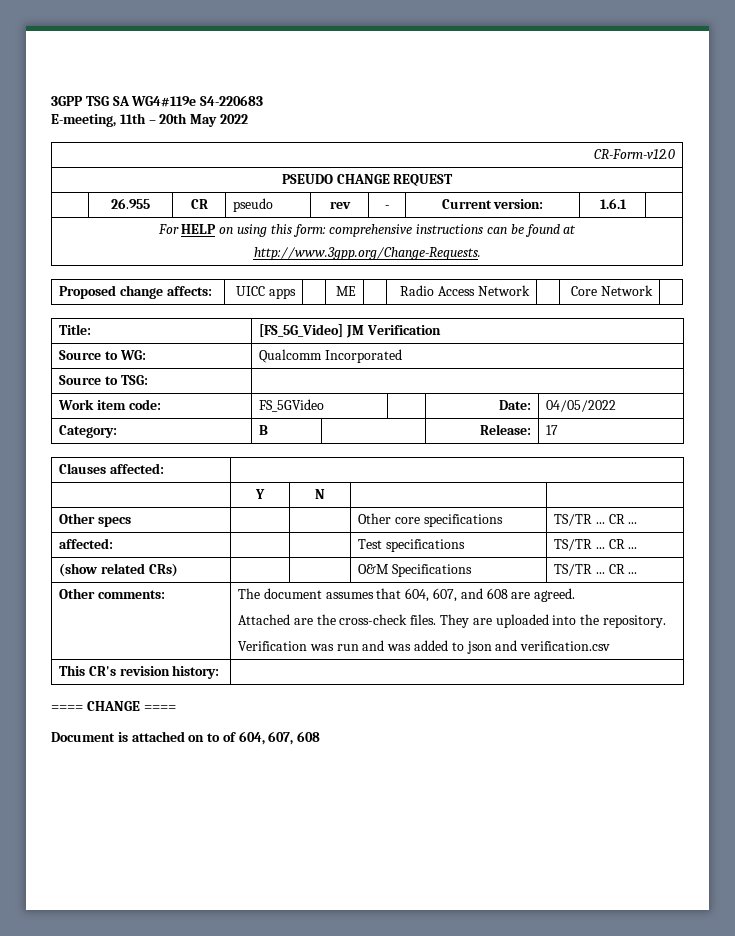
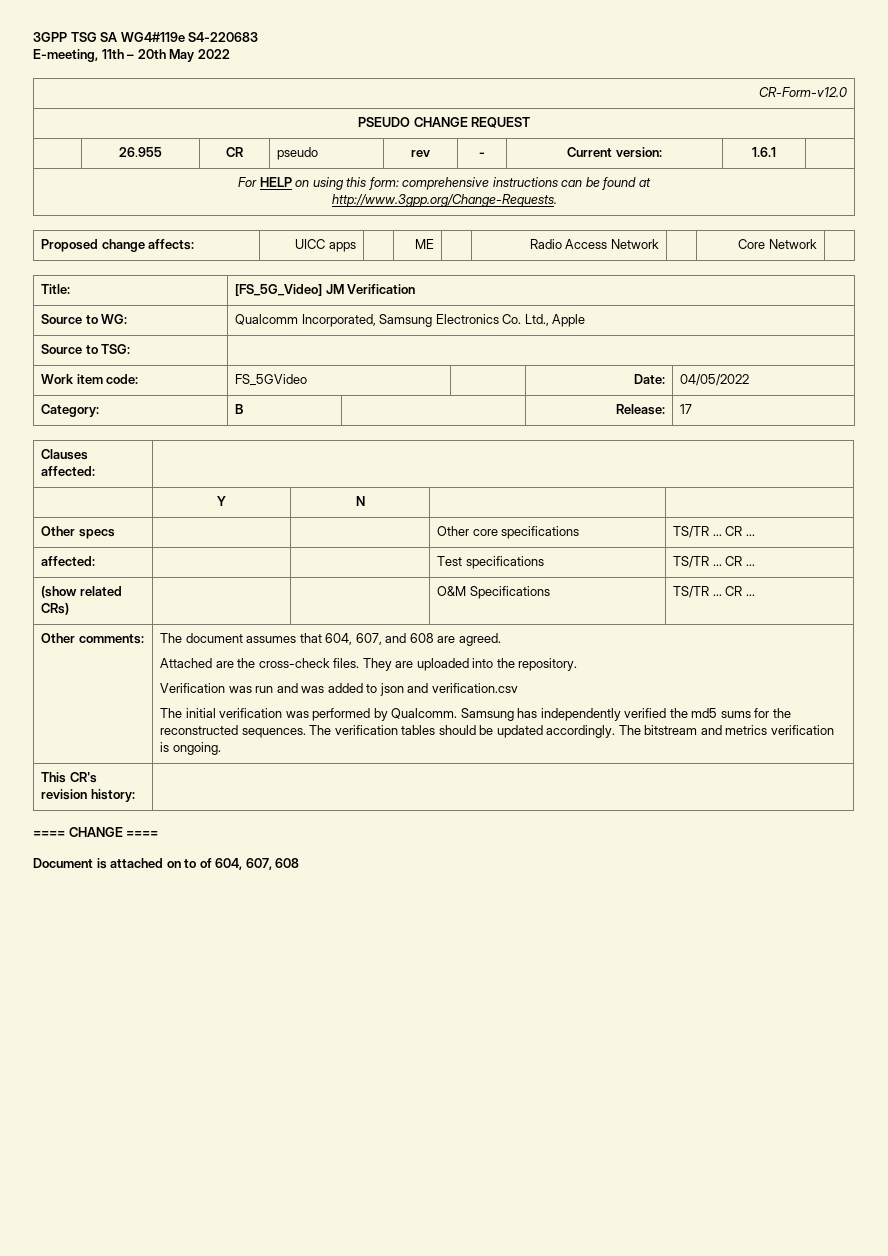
- Source to WG: | Qualcomm Incorporated
+ Source to WG: | Qualcomm Incorporated, Samsung Electronics Co. Ltd., Apple
+ The initial verification was performed by Qualcomm. Samsung has independently verified the md5 sums for the reconstructed sequences. The verification tables should be updated accordingly. The bitstream and metrics verification is ongoing.

